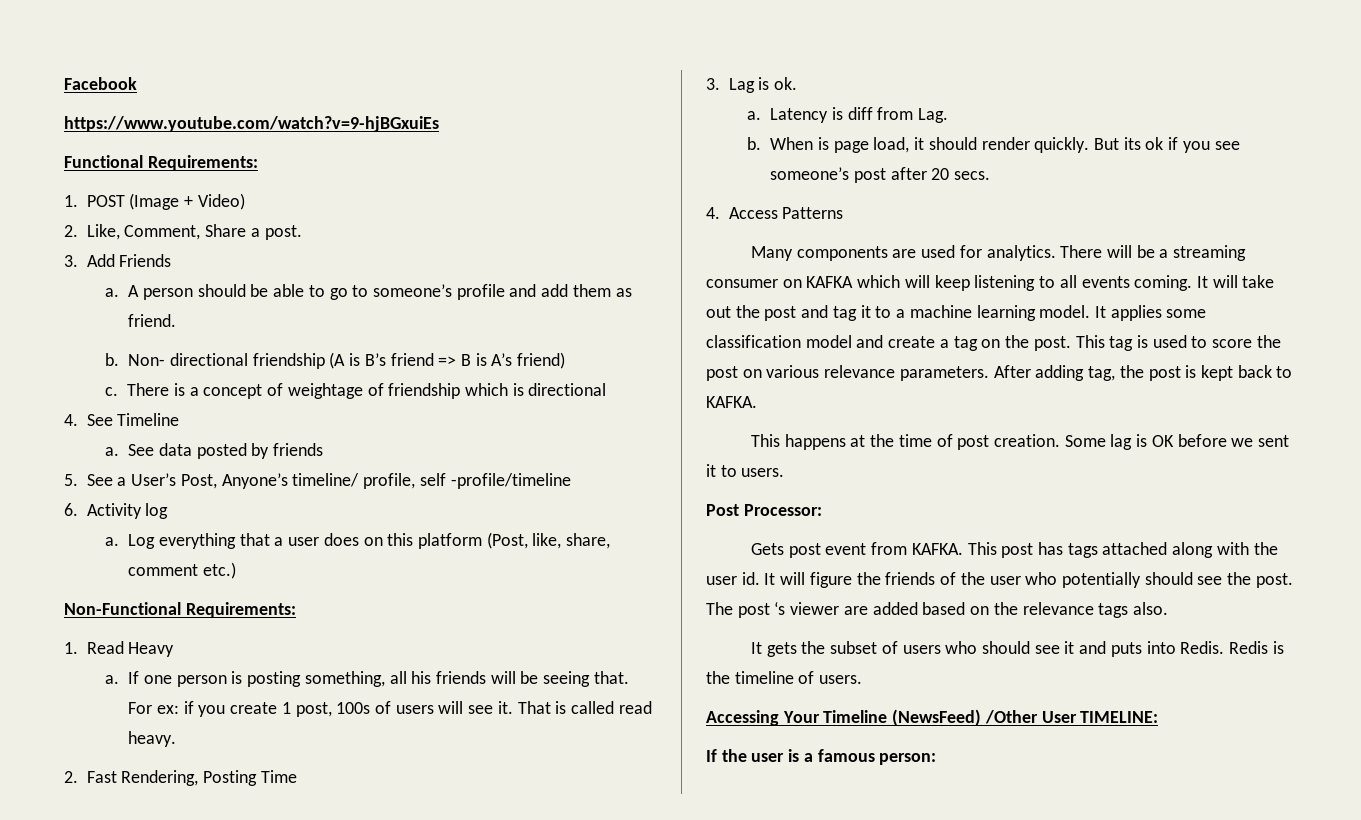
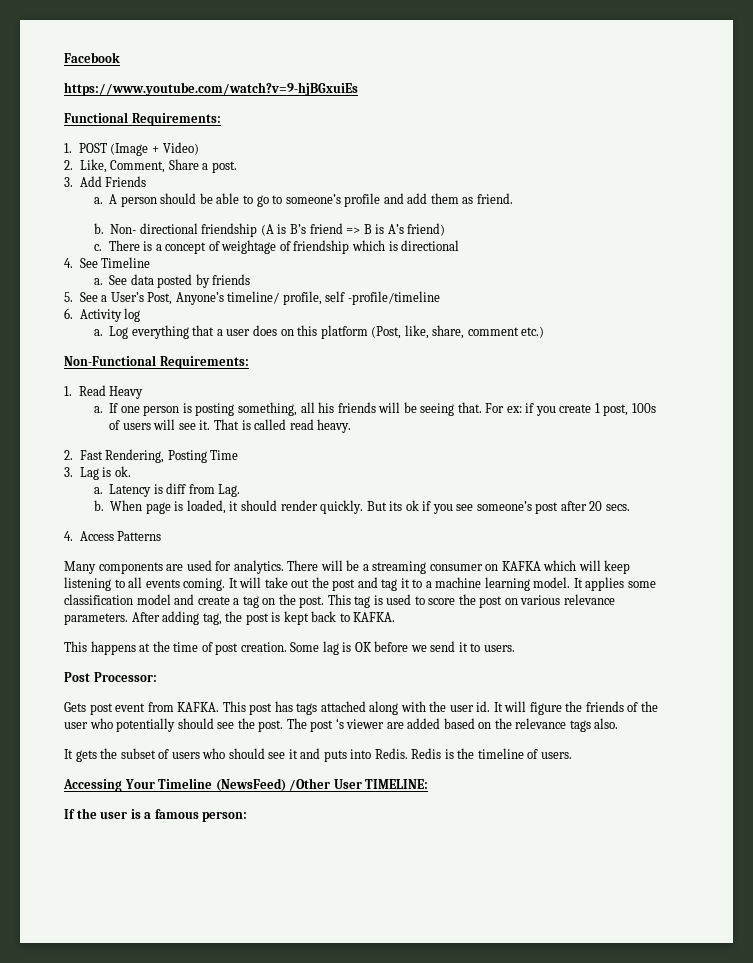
- When is page load, it should render quickly.
+ When page is loaded, it should render quickly.
- Some lag is OK before we sent it to users.
+ Some lag is OK before we send it to users.

